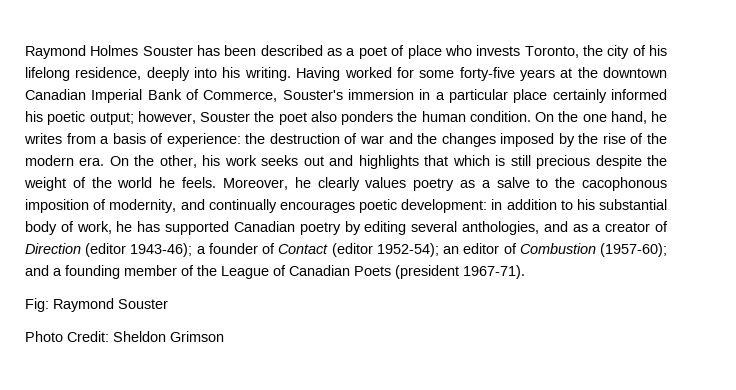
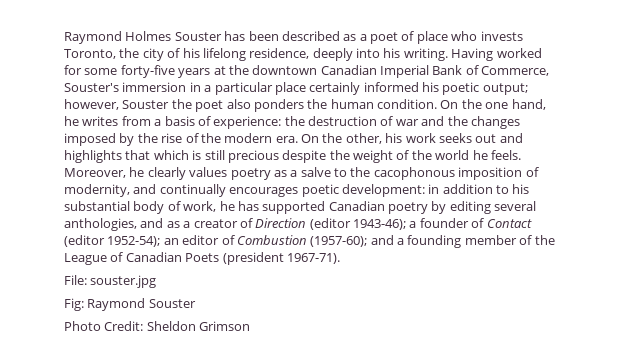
+ File: souster.jpg

